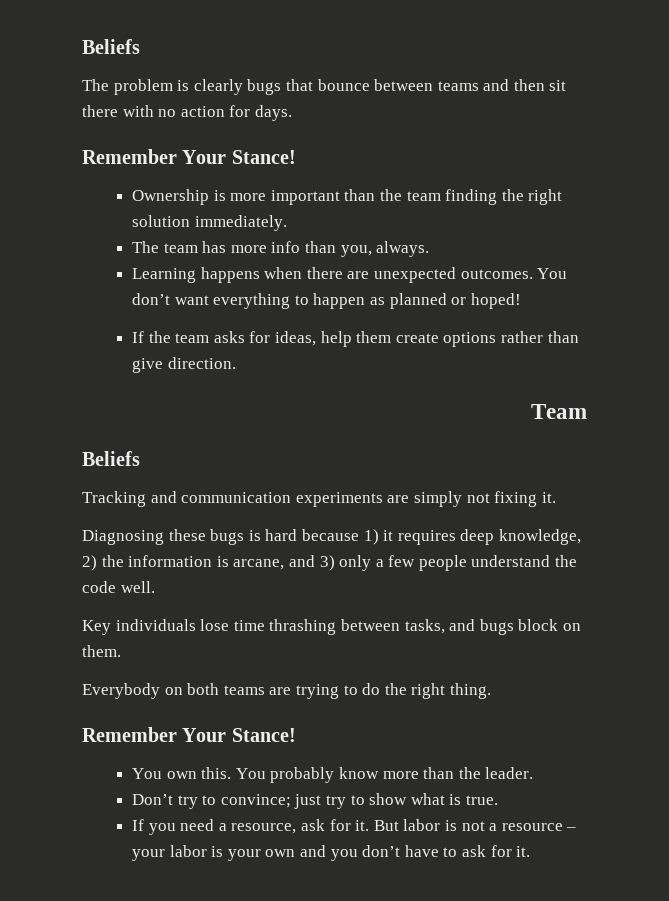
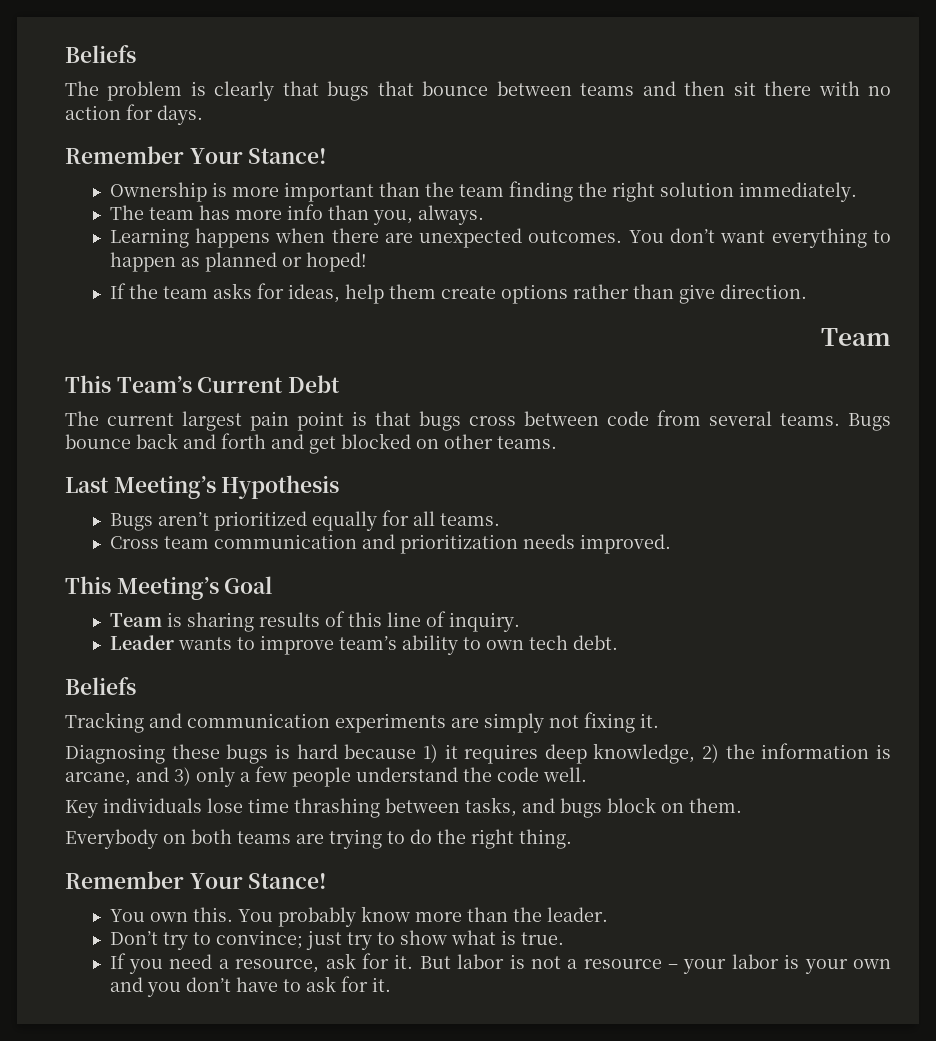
- The problem is clearly bugs that bounce between teams and then sit there with no action for days.
+ The problem is clearly that bugs that bounce between teams and then sit there with no action for days.
+ This Team’s Current Debt
+ The current largest pain point is that bugs cross between code from several teams. Bugs bounce back and forth and get blocked on other teams.
+ Last Meeting’s Hypothesis
+ Bugs aren’t prioritized equally for all teams.
+ Cross team communication and prioritization needs improved.
+ This Meeting’s Goal
+ Team is sharing results of this line of inquiry.
+ Leader wants to improve team’s ability to own tech debt.

